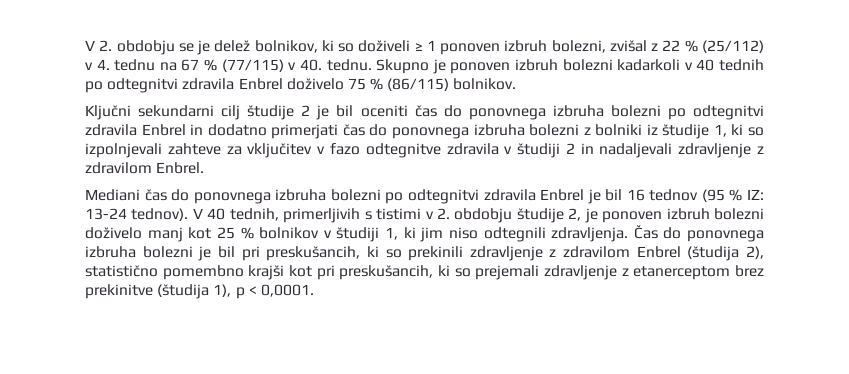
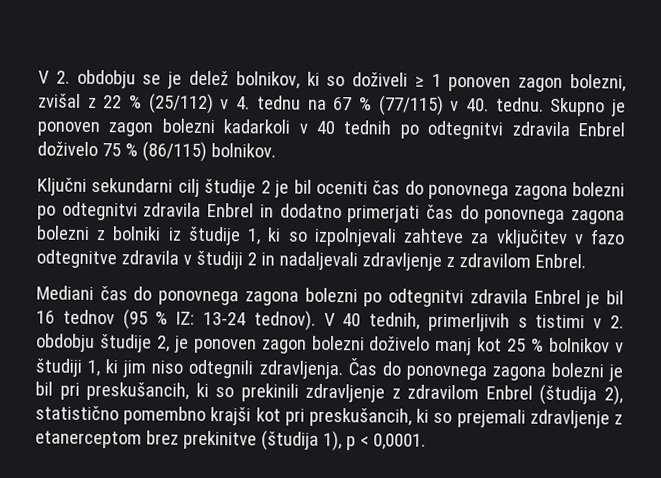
- V 2. obdobju se je delež bolnikov, ki so doživeli ≥ 1 ponoven izbruh bolezni, zvišal z 22 % (25/112) v 4. tednu na 67 % (77/115) v 40. tednu.
+ V 2. obdobju se je delež bolnikov, ki so doživeli ≥ 1 ponoven zagon bolezni, zvišal z 22 % (25/112) v 4. tednu na 67 % (77/115) v 40. tednu.
- Skupno je ponoven izbruh bolezni kadarkoli v 40 tednih po odtegnitvi zdravila Enbrel doživelo 75 % (86/115) bolnikov.
+ Skupno je ponoven zagon bolezni kadarkoli v 40 tednih po odtegnitvi zdravila Enbrel doživelo 75 % (86/115) bolnikov.
- Ključni sekundarni cilj študije 2 je bil oceniti čas do ponovnega izbruha bolezni po odtegnitvi zdravila Enbrel in dodatno primerjati čas do ponovnega izbruha bolezni z bolniki iz študije 1, ki so izpolnjevali zahteve za vključitev v fazo odtegnitve zdravila v študiji 2 in nadaljevali zdravljenje z zdravilom Enbrel.
+ Ključni sekundarni cilj študije 2 je bil oceniti čas do ponovnega zagona bolezni po odtegnitvi zdravila Enbrel in dodatno primerjati čas do ponovnega zagona bolezni z bolniki iz študije 1, ki so izpolnjevali zahteve za vključitev v fazo odtegnitve zdravila v študiji 2 in nadaljevali zdravljenje z zdravilom Enbrel.
- Mediani čas do ponovnega izbruha bolezni po odtegnitvi zdravila Enbrel je bil 16 tednov (95 % IZ: 13-24 tednov).
+ Mediani čas do ponovnega zagona bolezni po odtegnitvi zdravila Enbrel je bil 16 tednov (95 % IZ: 13-24 tednov).
- V 40 tednih, primerljivih s tistimi v 2. obdobju študije 2, je ponoven izbruh bolezni doživelo manj kot 25 % bolnikov v študiji 1, ki jim niso odtegnili zdravljenja.
+ V 40 tednih, primerljivih s tistimi v 2. obdobju študije 2, je ponoven zagon bolezni doživelo manj kot 25 % bolnikov v študiji 1, ki jim niso odtegnili zdravljenja.
- Čas do ponovnega izbruha bolezni je bil pri preskušancih, ki so prekinili zdravljenje z zdravilom Enbrel (študija 2), statistično pomembno krajši kot pri preskušancih, ki so prejemali zdravljenje z etanerceptom brez prekinitve (študija 1), p < 0,0001.
+ Čas do ponovnega zagona bolezni je bil pri preskušancih, ki so prekinili zdravljenje z zdravilom Enbrel (študija 2), statistično pomembno krajši kot pri preskušancih, ki so prejemali zdravljenje z etanerceptom brez prekinitve (študija 1), p < 0,0001.

